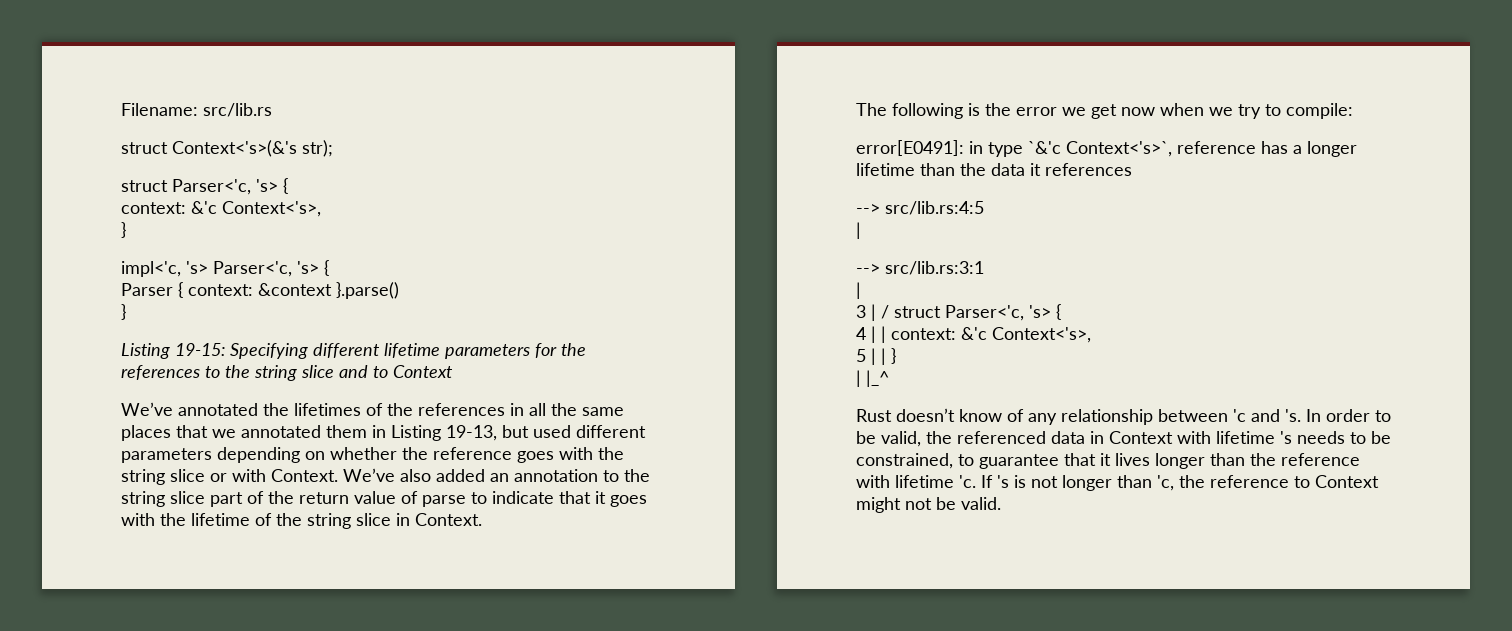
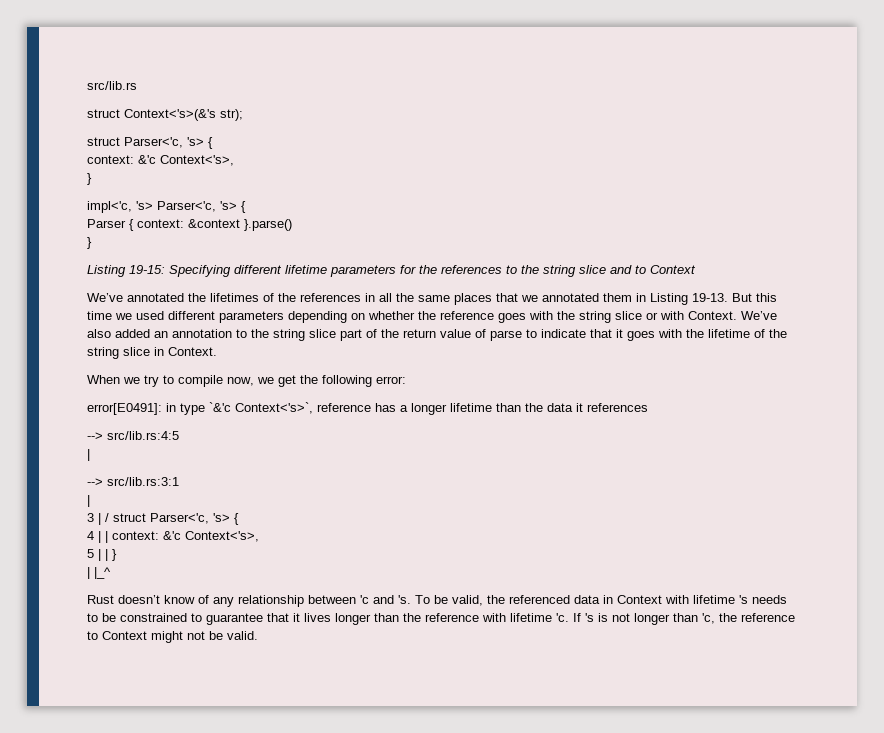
- Filename: src/lib.rs
+ src/lib.rs
- We’ve annotated the lifetimes of the references in all the same places that we annotated them in Listing 19-13, but used different parameters depending on whether the reference goes with the string slice or with Context.
+ We’ve annotated the lifetimes of the references in all the same places that we annotated them in Listing 19-13. But this time we used different parameters depending on whether the reference goes with the string slice or with Context.
- The following is the error we get now when we try to compile:
+ When we try to compile now, we get the following error:
- In order to be valid, the referenced data in Context with lifetime 's needs to be constrained, to guarantee that it lives longer than the reference with lifetime 'c.
+ To be valid, the referenced data in Context with lifetime 's needs to be constrained to guarantee that it lives longer than the reference with lifetime 'c.

